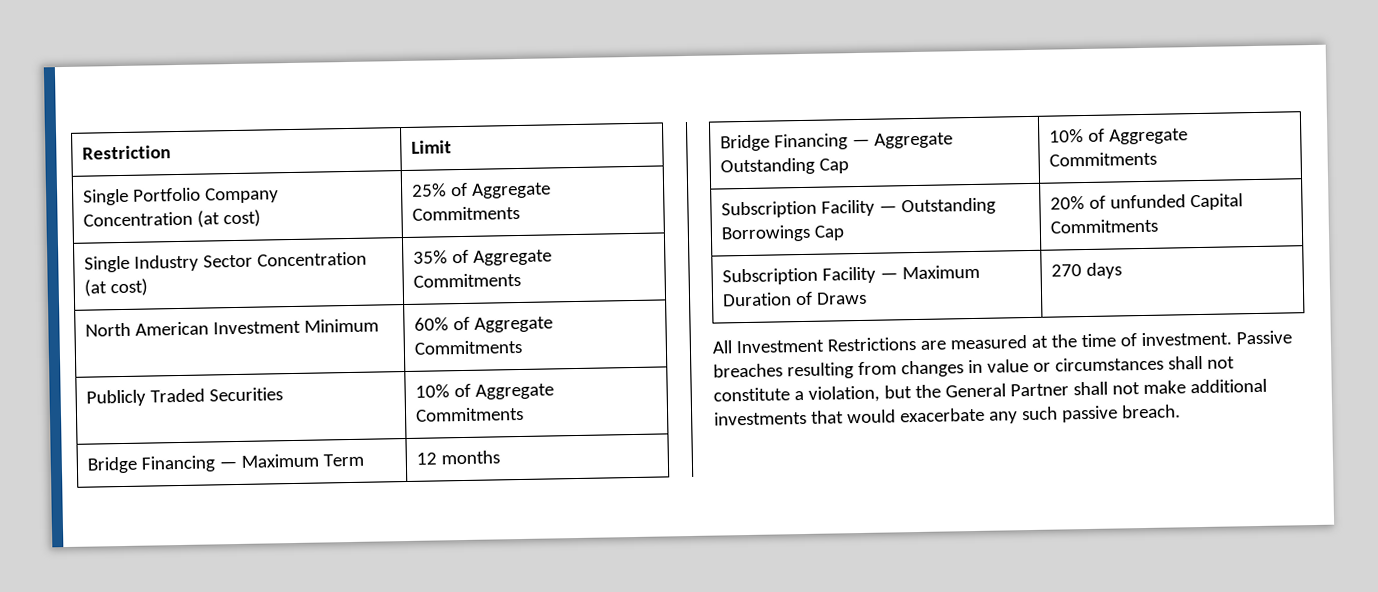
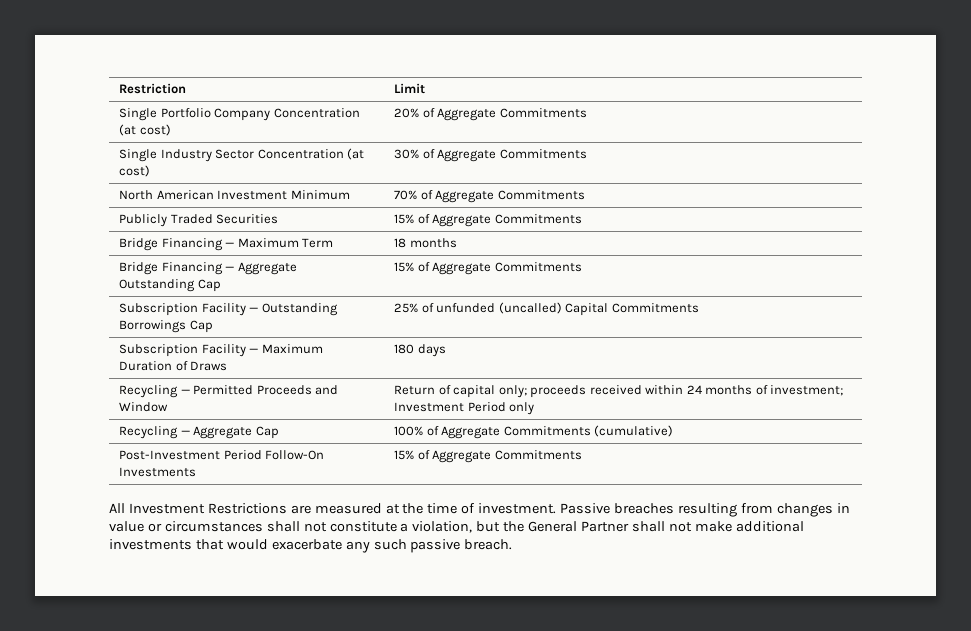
- Single Portfolio Company Concentration (at cost) | 25% of Aggregate Commitments
+ Single Portfolio Company Concentration (at cost) | 20% of Aggregate Commitments
- Single Industry Sector Concentration (at cost) | 35% of Aggregate Commitments
+ Single Industry Sector Concentration (at cost) | 30% of Aggregate Commitments
- North American Investment Minimum | 60% of Aggregate Commitments
+ North American Investment Minimum | 70% of Aggregate Commitments
- Publicly Traded Securities | 10% of Aggregate Commitments
+ Publicly Traded Securities | 15% of Aggregate Commitments
- Bridge Financing — Maximum Term | 12 months
+ Bridge Financing — Maximum Term | 18 months
- Bridge Financing — Aggregate Outstanding Cap | 10% of Aggregate Commitments
+ Bridge Financing — Aggregate Outstanding Cap | 15% of Aggregate Commitments
- Subscription Facility — Outstanding Borrowings Cap | 20% of unfunded Capital Commitments
+ Subscription Facility — Outstanding Borrowings Cap | 25% of unfunded (uncalled) Capital Commitments
- Subscription Facility — Maximum Duration of Draws | 270 days
+ Subscription Facility — Maximum Duration of Draws | 180 days
+ Recycling — Permitted Proceeds and Window | Return of capital only; proceeds received within 24 months of investment; Investment Period only
+ Recycling — Aggregate Cap | 100% of Aggregate Commitments (cumulative)
+ Post-Investment Period Follow-On Investments | 15% of Aggregate Commitments

